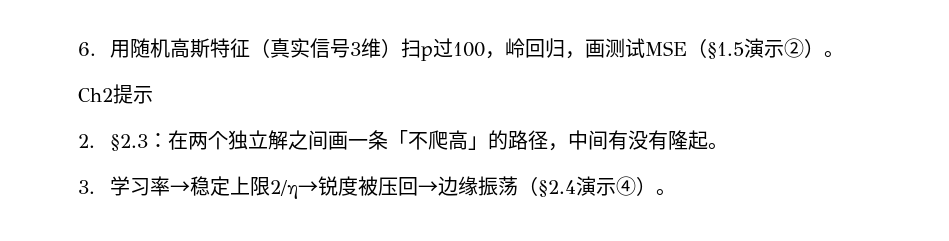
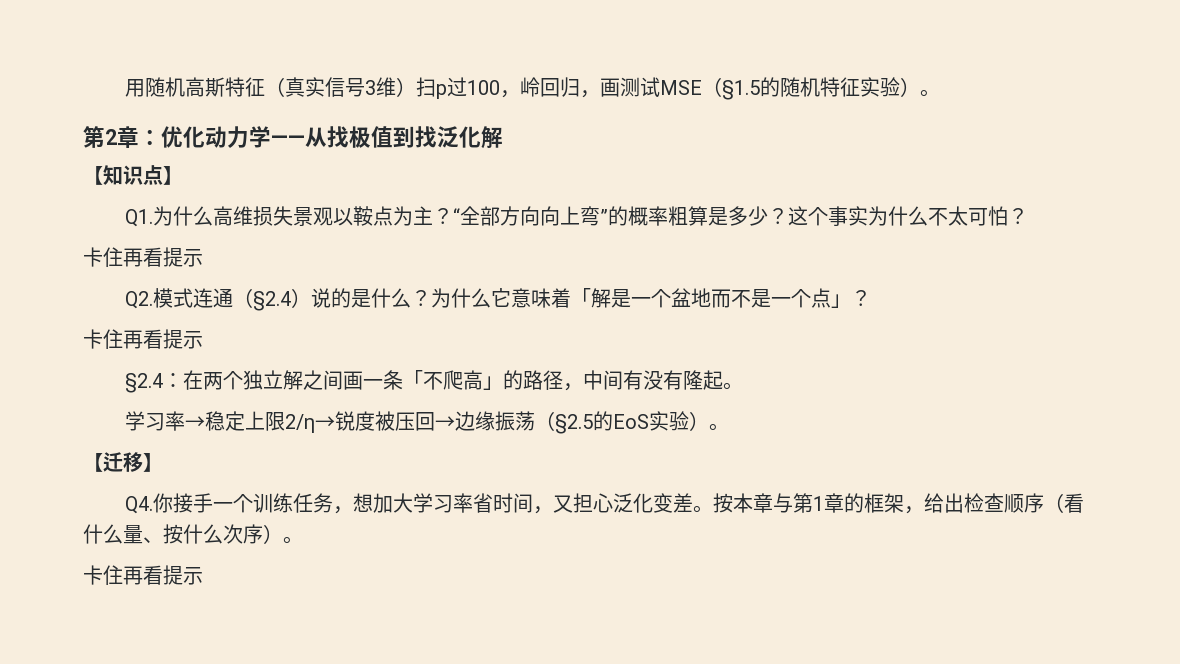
- 6.用随机高斯特征（真实信号3维）扫p过100，岭回归，画测试MSE（§1.5演示②）。
- Ch2提示
- 2. §2.3：在两个独立解之间画一条「不爬高」的路径，中间有没有隆起。
+ 用随机高斯特征（真实信号3维）扫p过100，岭回归，画测试MSE（§1.5的随机特征实验）。
+ 第2章：优化动力学——从找极值到找泛化解
+ 【知识点】
+ Q1.为什么高维损失景观以鞍点为主？“全部方向向上弯”的概率粗算是多少？这个事实为什么不太可怕？
+ 卡住再看提示
+ Q2.模式连通（§2.4）说的是什么？为什么它意味着「解是一个盆地而不是一个点」？
+ 卡住再看提示
+ §2.4：在两个独立解之间画一条「不爬高」的路径，中间有没有隆起。
- 3.学习率→稳定上限2/η→锐度被压回→边缘振荡（§2.4演示④）。
+ 学习率→稳定上限2/η→锐度被压回→边缘振荡（§2.5的EoS实验）。
+ 【迁移】
+ Q4.你接手一个训练任务，想加大学习率省时间，又担心泛化变差。按本章与第1章的框架，给出检查顺序（看什么量、按什么次序）。
+ 卡住再看提示

